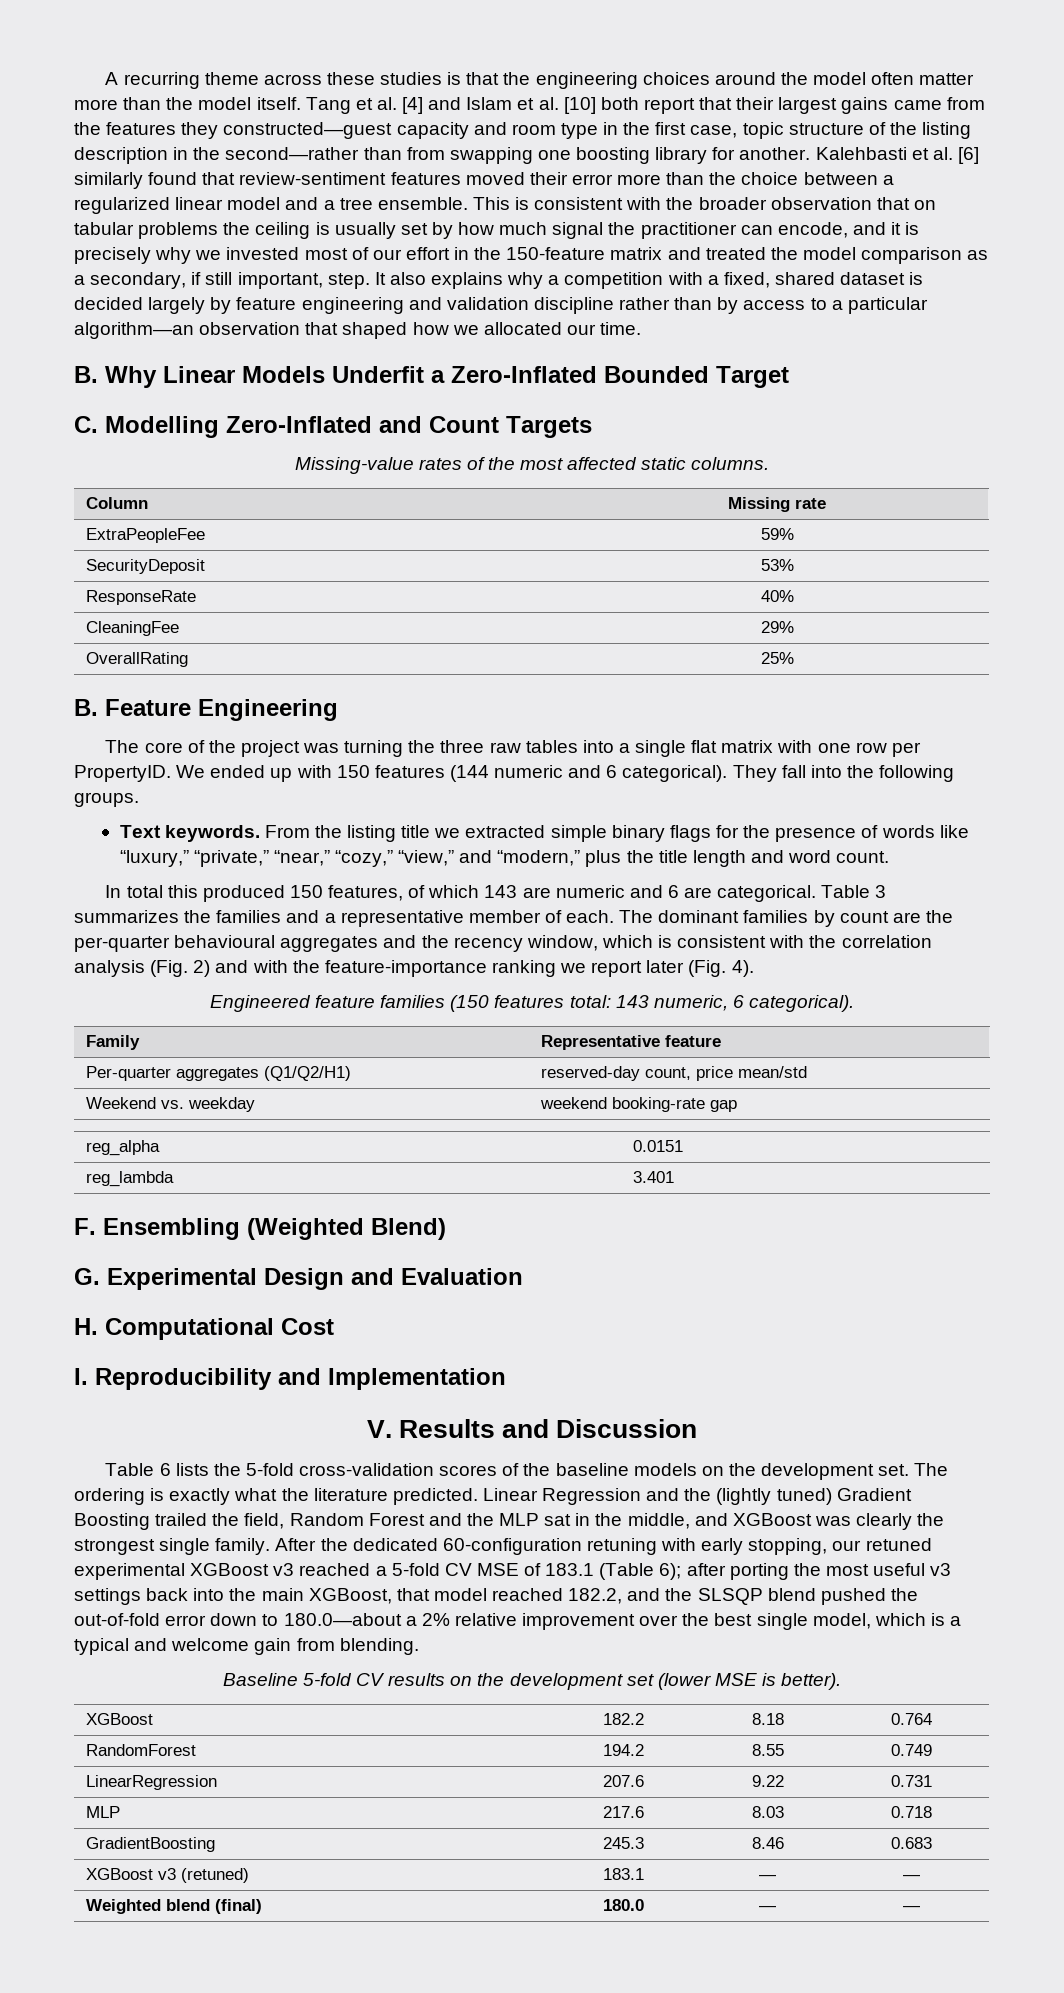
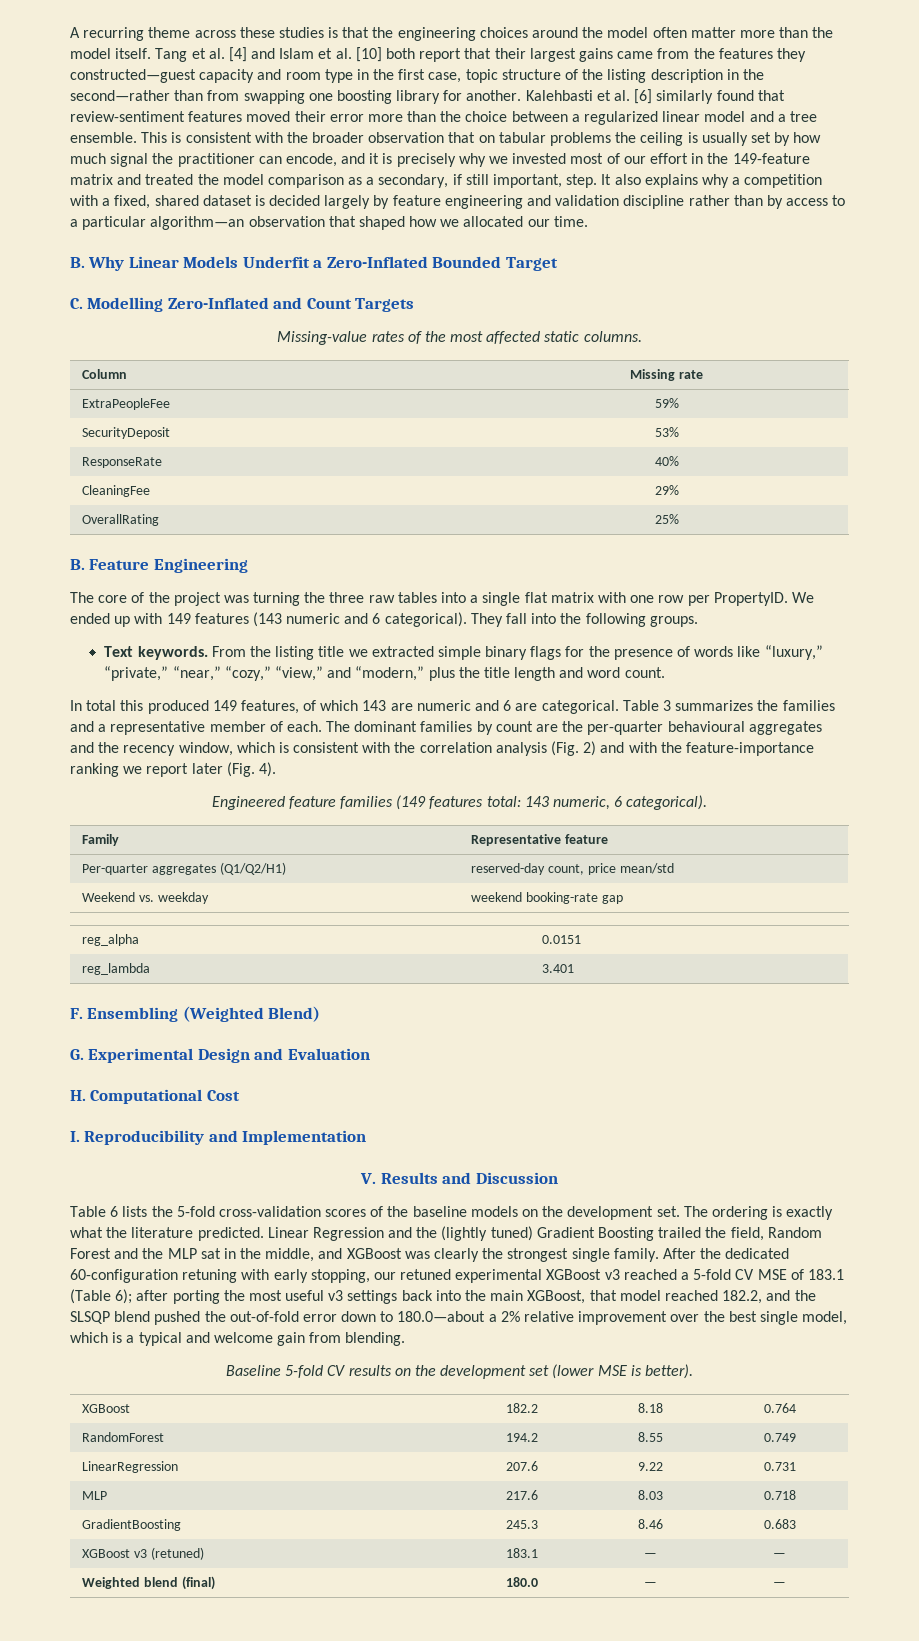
- This is consistent with the broader observation that on tabular problems the ceiling is usually set by how much signal the practitioner can encode, and it is precisely why we invested most of our effort in the 150-feature matrix and treated the model comparison as a secondary, if still important, step.
+ This is consistent with the broader observation that on tabular problems the ceiling is usually set by how much signal the practitioner can encode, and it is precisely why we invested most of our effort in the 149-feature matrix and treated the model comparison as a secondary, if still important, step.
- We ended up with 150 features (144 numeric and 6 categorical).
+ We ended up with 149 features (143 numeric and 6 categorical).
- In total this produced 150 features, of which 143 are numeric and 6 are categorical.
+ In total this produced 149 features, of which 143 are numeric and 6 are categorical.
- Engineered feature families (150 features total: 143 numeric, 6 categorical).
+ Engineered feature families (149 features total: 143 numeric, 6 categorical).

